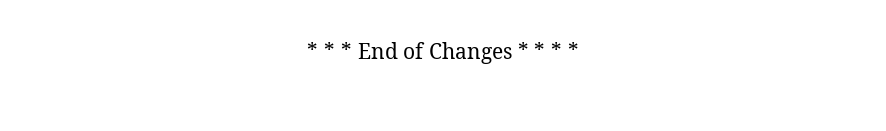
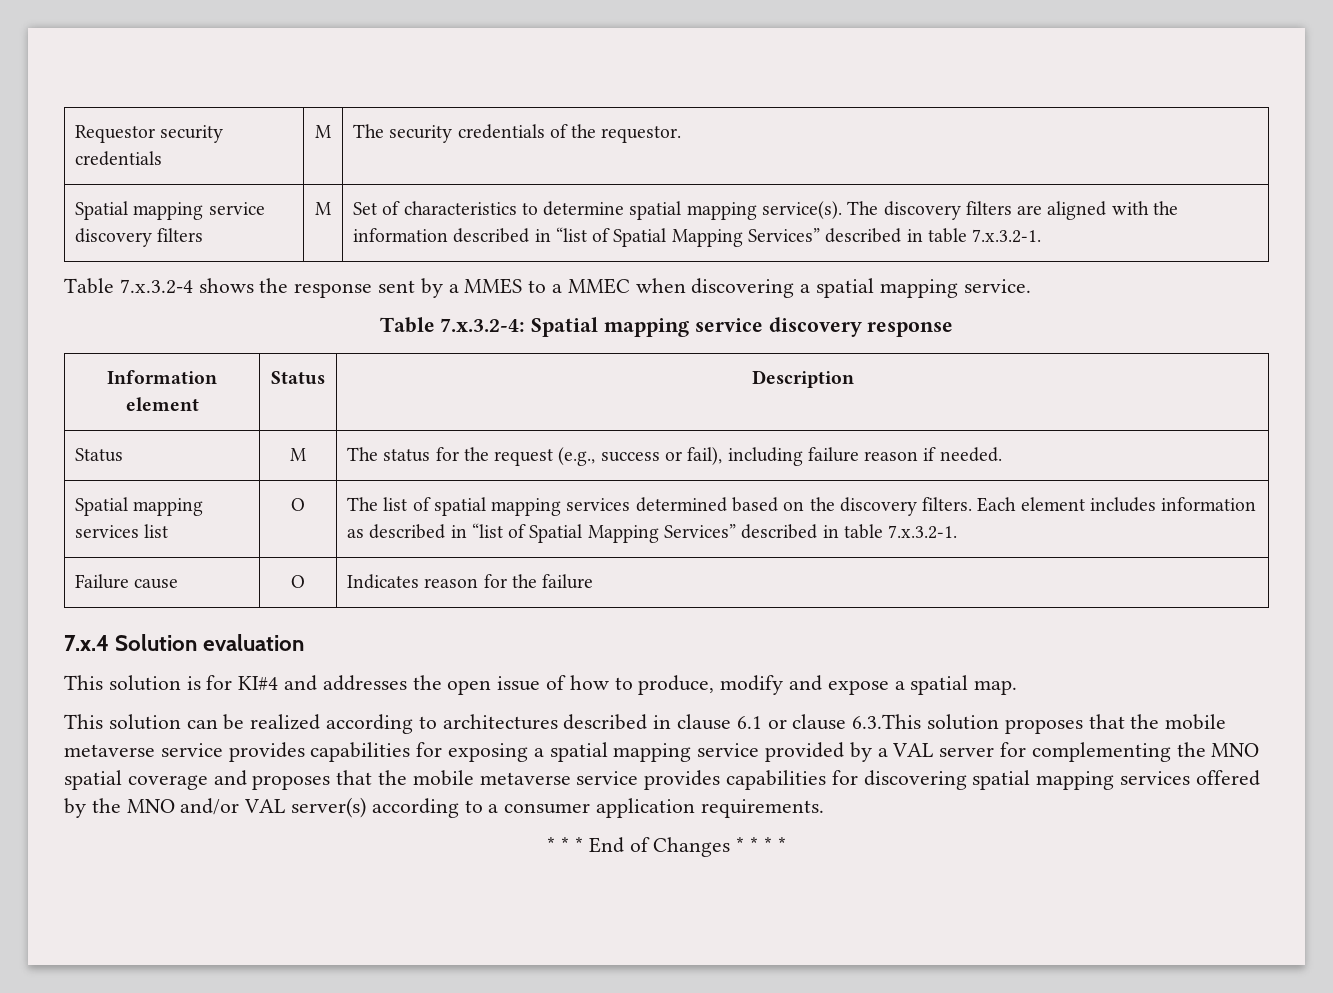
+ Requestor security credentials | M | The security credentials of the requestor.
+ Spatial mapping service discovery filters | M | Set of characteristics to determine spatial mapping service(s). The discovery filters are aligned with the information described in “list of Spatial Mapping Services” described in table 7.x.3.2-1.
+ Table 7.x.3.2-4 shows the response sent by a MMES to a MMEC when discovering a spatial mapping service.
+ Table 7.x.3.2-4: Spatial mapping service discovery response
+ Information element | Status | Description
+ Status | M | The status for the request (e.g., success or fail), including failure reason if needed.
+ Spatial mapping services list | O | The list of spatial mapping services determined based on the discovery filters. Each element includes information as described in “list of Spatial Mapping Services” described in table 7.x.3.2-1.
+ Failure cause | O | Indicates reason for the failure
+ 7.x.4 Solution evaluation
+ This solution is for KI#4 and addresses the open issue of how to produce, modify and expose a spatial map.
+ This solution can be realized according to architectures described in clause 6.1 or clause 6.3.This solution proposes that the mobile metaverse service provides capabilities for exposing a spatial mapping service provided by a VAL server for complementing the MNO spatial coverage and proposes that the mobile metaverse service provides capabilities for discovering spatial mapping services offered by the MNO and/or VAL server(s) according to a consumer application requirements.

